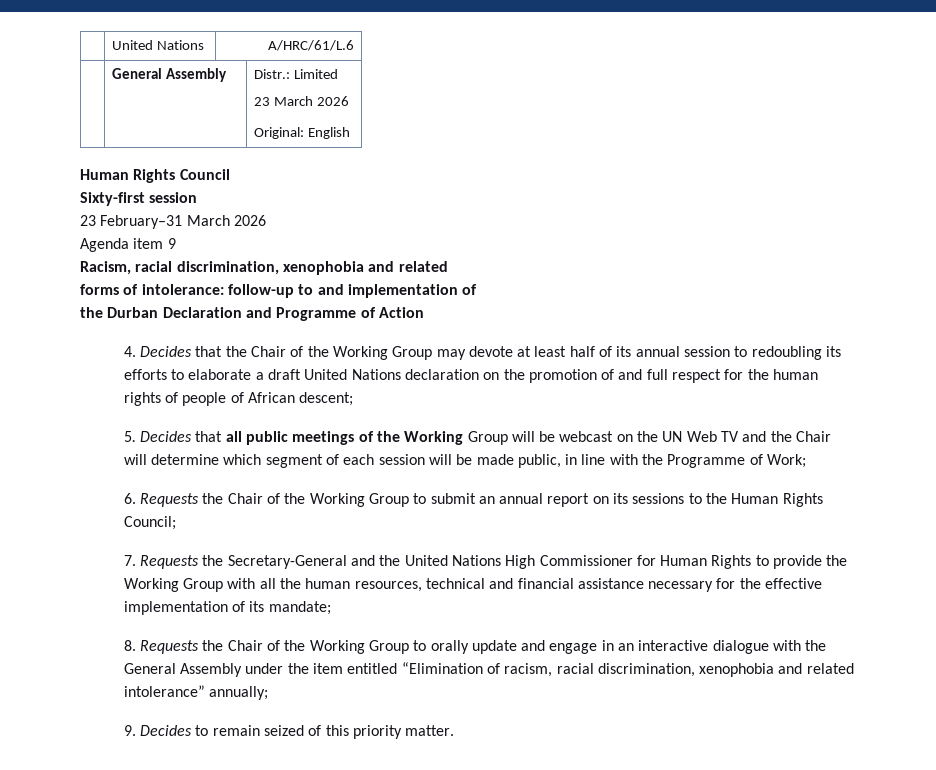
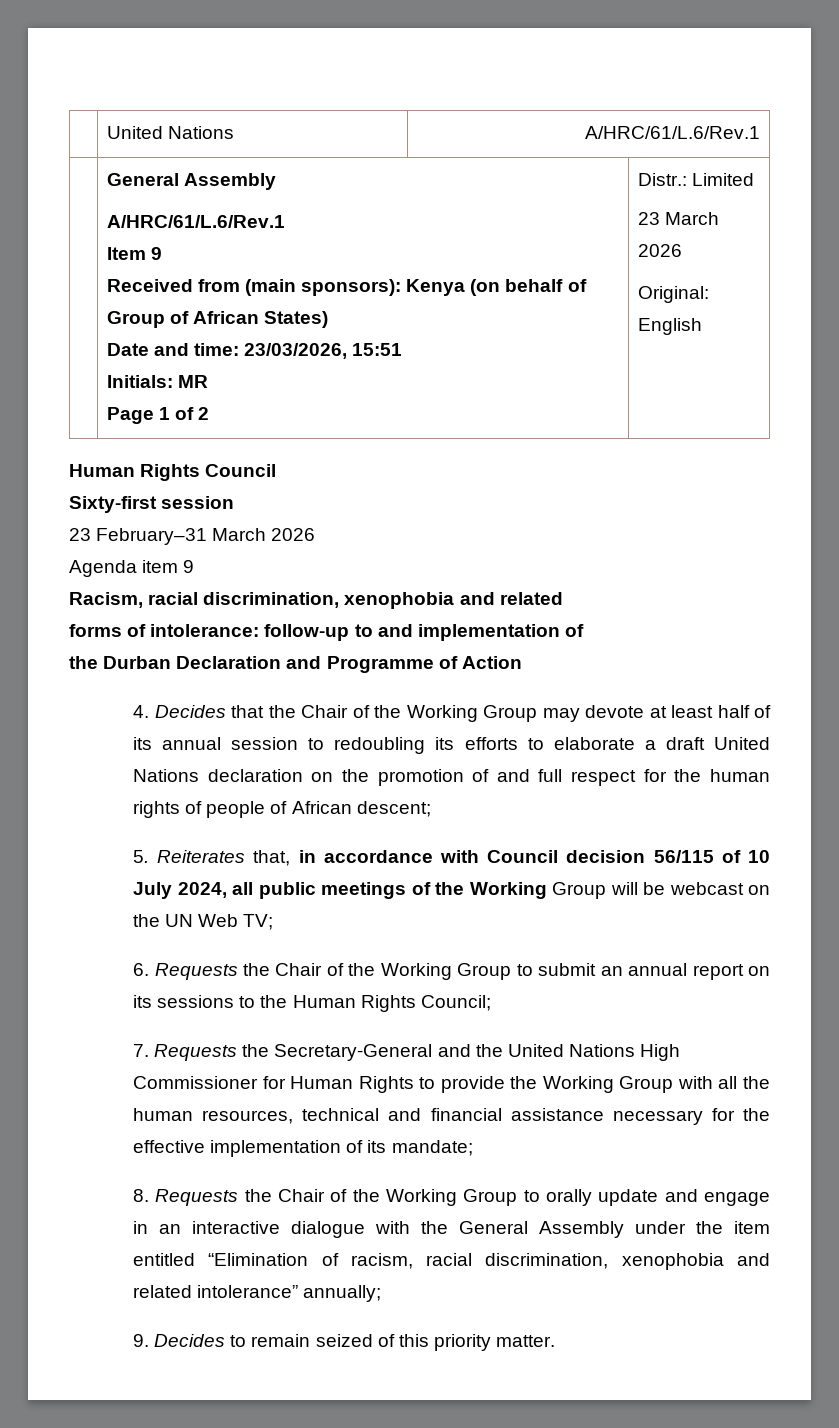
- | United Nations | A/HRC/61/L.6
- | General Assembly | Distr.: Limited
+ | United Nations | A/HRC/61/L.6/Rev.1
+ | General Assembly
+ A/HRC/61/L.6/Rev.1
+ Item 9
+ Received from (main sponsors): Kenya (on behalf of Group of African States)
+ Date and time: 23/03/2026, 15:51
+ Initials: MR
+ Page 1 of 2 | Distr.: Limited
- 5. Decides that all public meetings of the Working Group will be webcast on the UN Web TV and the Chair will determine which segment of each session will be made public, in line with the Programme of Work;
+ 5. Reiterates that, in accordance with Council decision 56/115 of 10 July 2024, all public meetings of the Working Group will be webcast on the UN Web TV;

